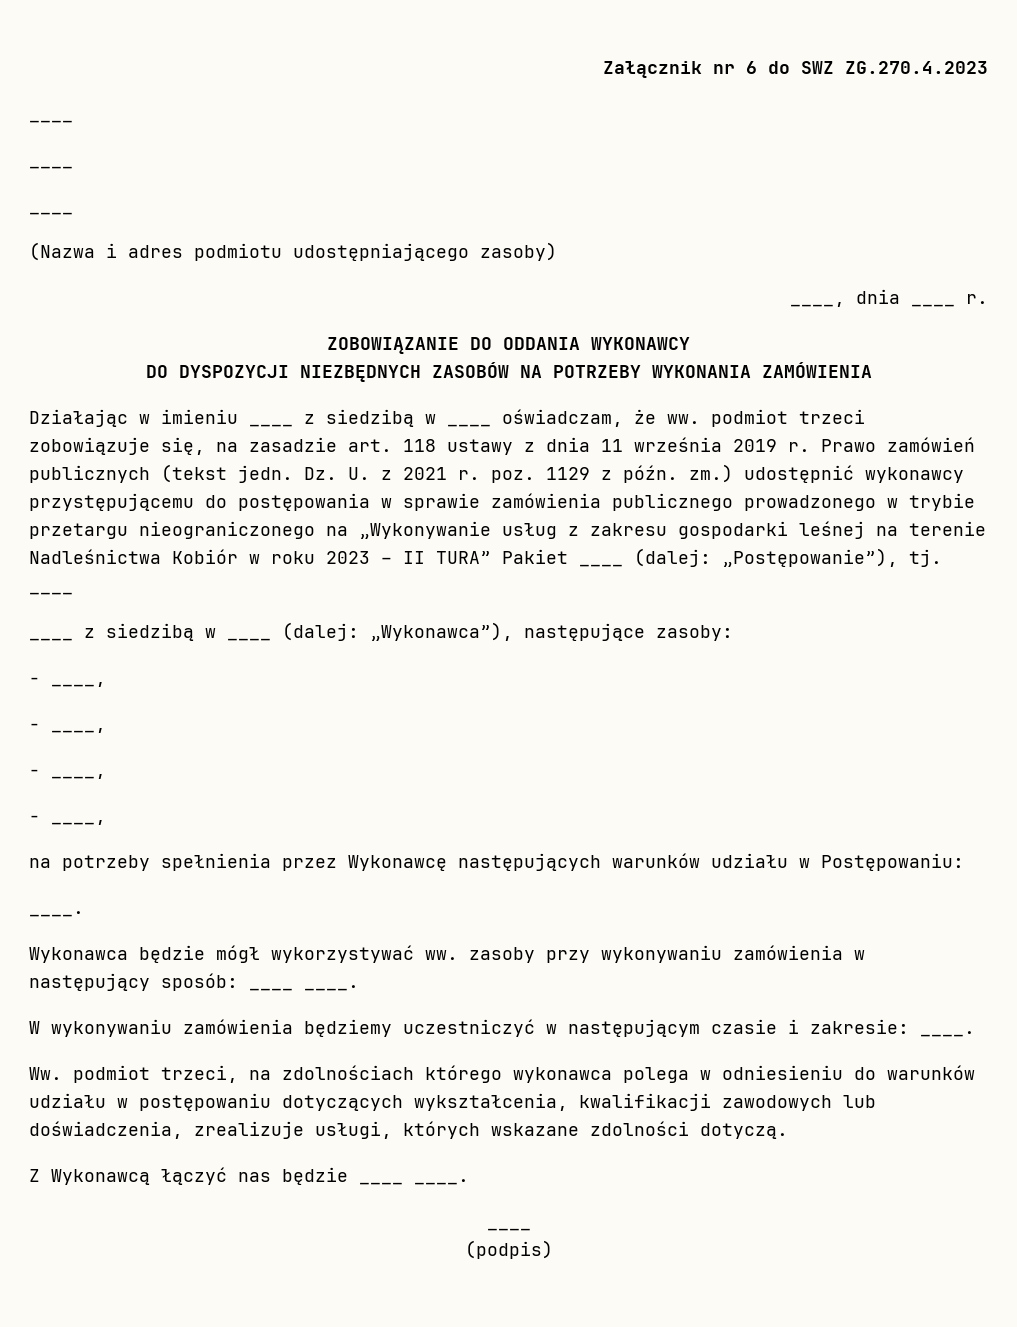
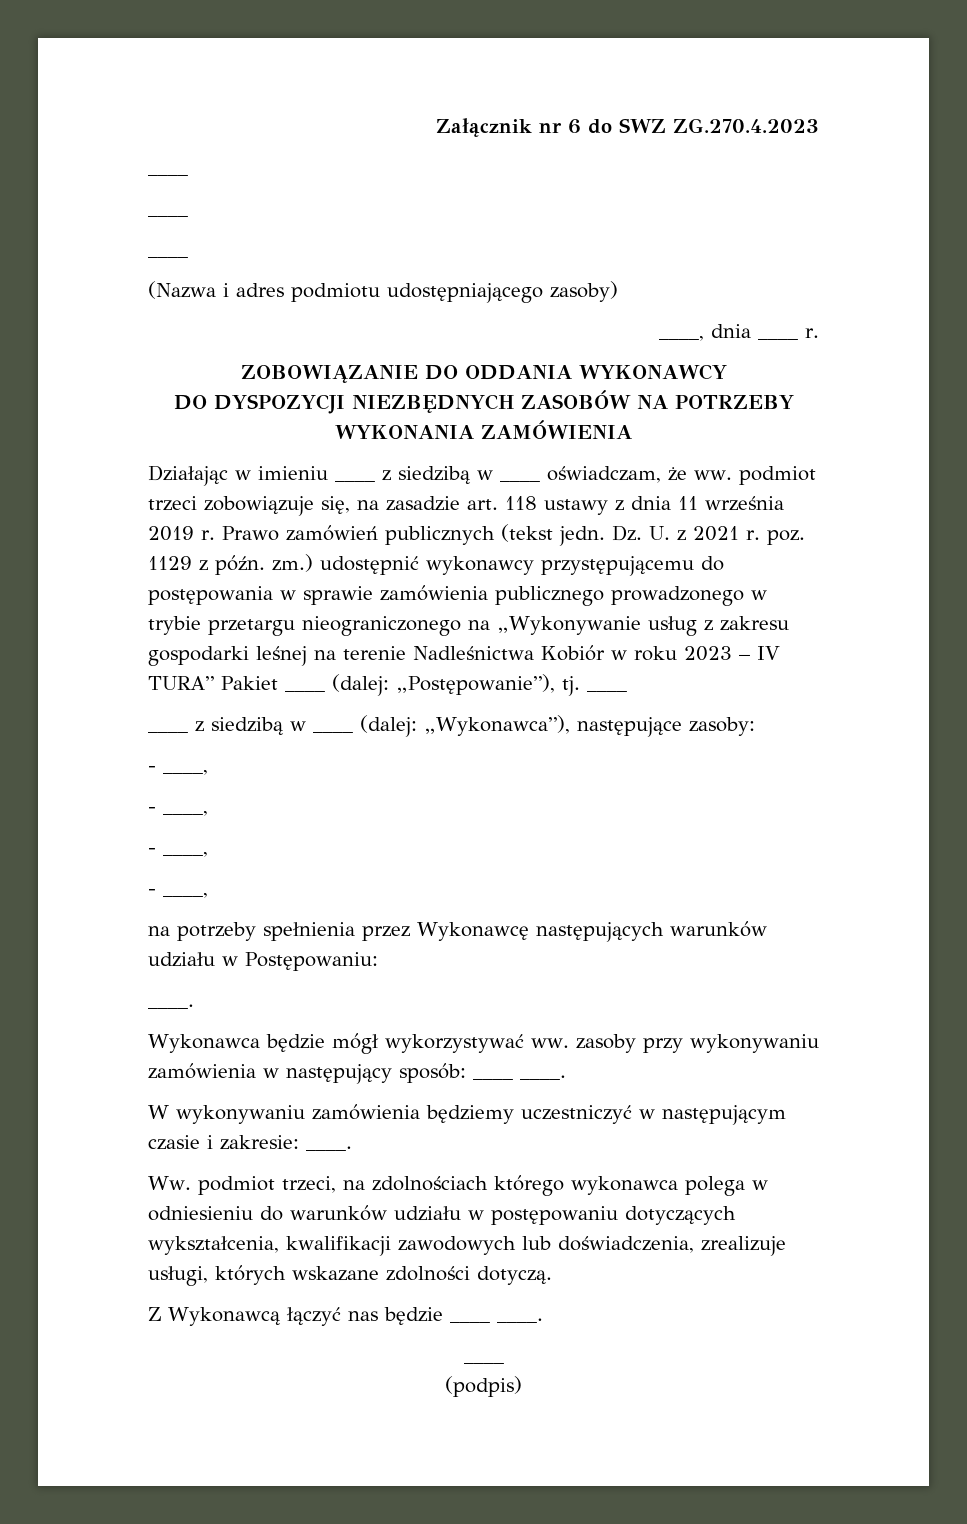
- Dz. U. z 2021 r. poz. 1129 z późn. zm.) udostępnić wykonawcy przystępującemu do postępowania w sprawie zamówienia publicznego prowadzonego w trybie przetargu nieograniczonego na „Wykonywanie usług z zakresu gospodarki leśnej na terenie Nadleśnictwa Kobiór w roku 2023 – II TURA” Pakiet ____ (dalej: „Postępowanie”), tj.
+ Dz. U. z 2021 r. poz. 1129 z późn. zm.) udostępnić wykonawcy przystępującemu do postępowania w sprawie zamówienia publicznego prowadzonego w trybie przetargu nieograniczonego na „Wykonywanie usług z zakresu gospodarki leśnej na terenie Nadleśnictwa Kobiór w roku 2023 – IV TURA” Pakiet ____ (dalej: „Postępowanie”), tj.

